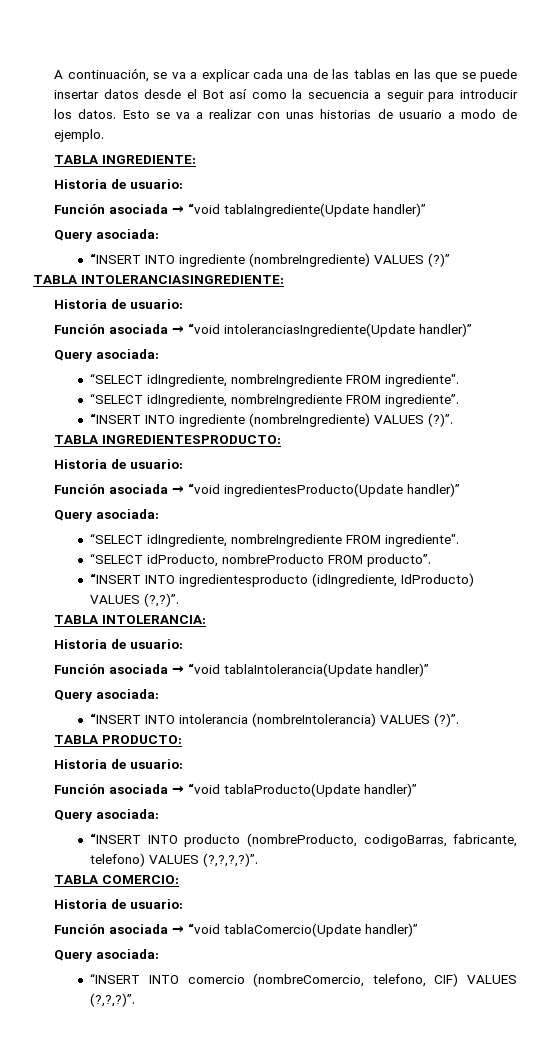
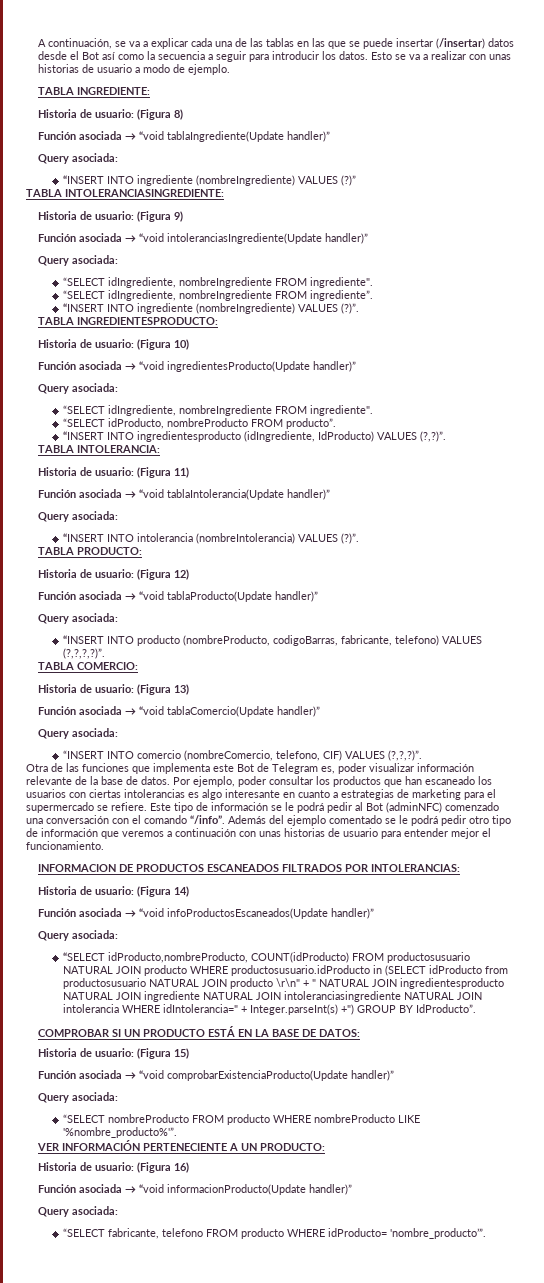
- A continuación, se va a explicar cada una de las tablas en las que se puede insertar datos desde el Bot así como la secuencia a seguir para introducir los datos.
+ A continuación, se va a explicar cada una de las tablas en las que se puede insertar (/insertar) datos desde el Bot así como la secuencia a seguir para introducir los datos.
  TABLA INGREDIENTE:
- Historia de usuario:
+ Historia de usuario: (Figura 8)
  TABLA INTOLERANCIASINGREDIENTE:
- Historia de usuario:
+ Historia de usuario: (Figura 9)
  TABLA INGREDIENTESPRODUCTO:
- Historia de usuario:
+ Historia de usuario: (Figura 10)
  TABLA INTOLERANCIA:
- Historia de usuario:
+ Historia de usuario: (Figura 11)
  TABLA PRODUCTO:
- Historia de usuario:
+ Historia de usuario: (Figura 12)
  TABLA COMERCIO:
- Historia de usuario:
+ Historia de usuario: (Figura 13)
+ Otra de las funciones que implementa este Bot de Telegram es, poder visualizar información relevante de la base de datos. Por ejemplo, poder consultar los productos que han escaneado los usuarios con ciertas intolerancias es algo interesante en cuanto a estrategias de marketing para el supermercado se refiere. Este tipo de información se le podrá pedir al Bot (adminNFC) comenzado una conversación con el comando “/info”. Además del ejemplo comentado se le podrá pedir otro tipo de información que veremos a continuación con unas historias de usuario para entender mejor el funcionamiento.
+ INFORMACION DE PRODUCTOS ESCANEADOS FILTRADOS POR INTOLERANCIAS:
+ Historia de usuario: (Figura 14)
+ Función asociada → “void infoProductosEscaneados(Update handler)”
+ Query asociada:
+ “SELECT idProducto,nombreProducto, COUNT(idProducto) FROM productosusuario NATURAL JOIN producto WHERE productosusuario.idProducto in (SELECT idProducto from productosusuario NATURAL JOIN producto \r\n" + " NATURAL JOIN ingredientesproducto NATURAL JOIN ingrediente NATURAL JOIN intoleranciasingrediente NATURAL JOIN intolerancia WHERE idIntolerancia=" + Integer.parseInt(s) +") GROUP BY IdProducto”.
+ COMPROBAR SI UN PRODUCTO ESTÁ EN LA BASE DE DATOS:
+ Historia de usuario: (Figura 15)
+ Función asociada → “void comprobarExistenciaProducto(Update handler)”
+ Query asociada:
+ “SELECT nombreProducto FROM producto WHERE nombreProducto LIKE '%nombre_producto%'”.
+ VER INFORMACIÓN PERTENECIENTE A UN PRODUCTO:
+ Historia de usuario: (Figura 16)
+ Función asociada → “void informacionProducto(Update handler)”
+ Query asociada:
+ “SELECT fabricante, telefono FROM producto WHERE idProducto= 'nombre_producto’”.

